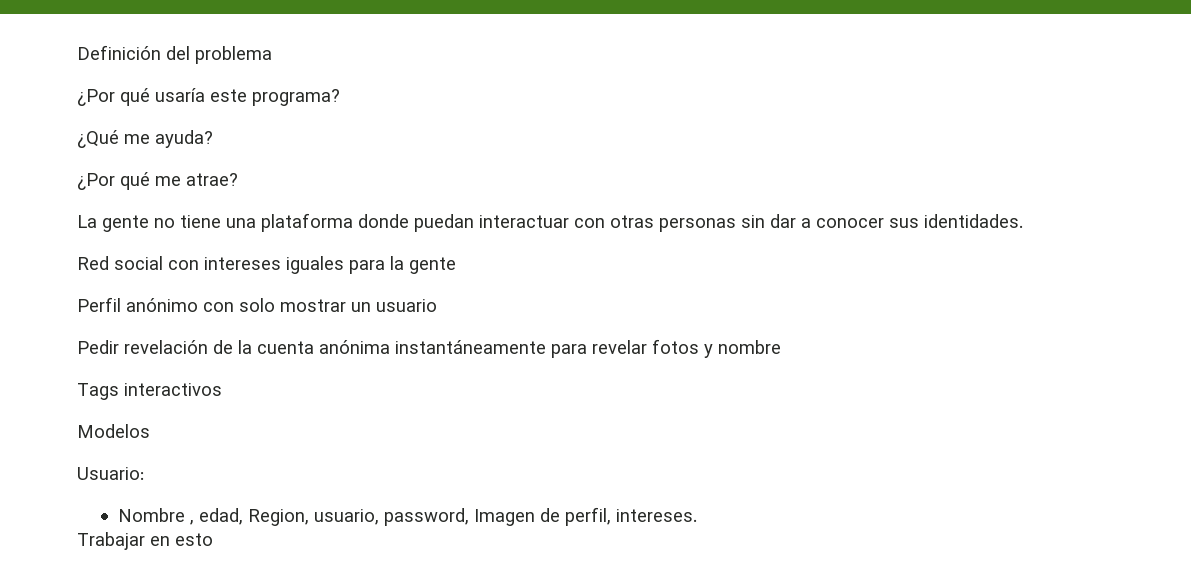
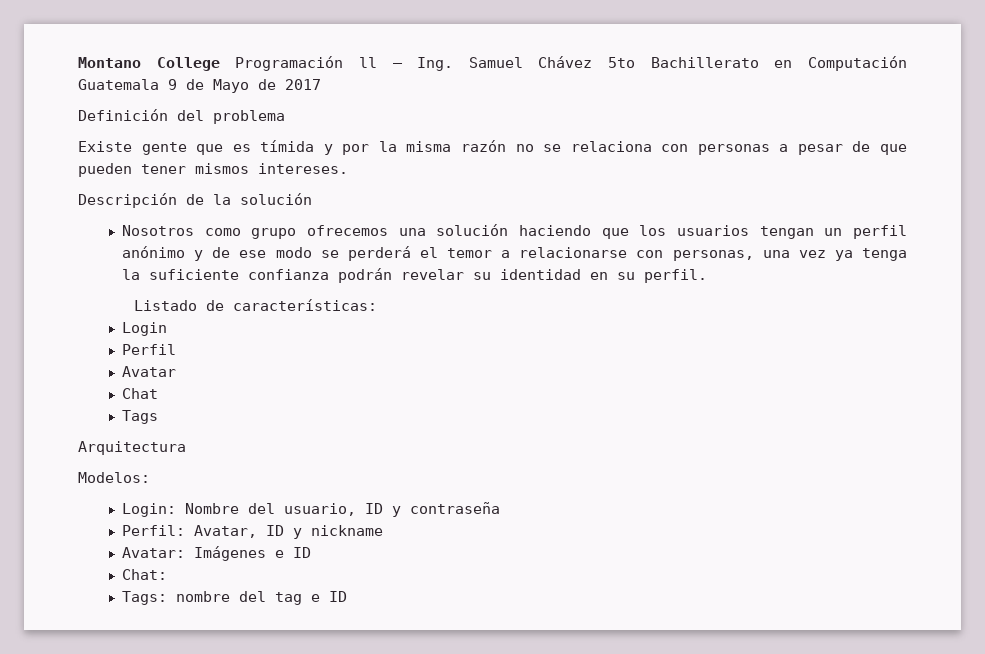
+ Montano College Programación ll – Ing. Samuel Chávez 5to Bachillerato en Computación Guatemala 9 de Mayo de 2017
  Definición del problema
- ¿Por qué usaría este programa?
- ¿Qué me ayuda?
- ¿Por qué me atrae?
- La gente no tiene una plataforma donde puedan interactuar con otras personas sin dar a conocer sus identidades.
- Red social con intereses iguales para la gente
- Perfil anónimo con solo mostrar un usuario
- Pedir revelación de la cuenta anónima instantáneamente para revelar fotos y nombre
- Tags interactivos
- Modelos
- Usuario:
- Nombre , edad, Region, usuario, password, Imagen de perfil, intereses.
- Trabajar en esto
+ Existe gente que es tímida y por la misma razón no se relaciona con personas a pesar de que pueden tener mismos intereses.
+ Descripción de la solución
+ Nosotros como grupo ofrecemos una solución haciendo que los usuarios tengan un perfil anónimo y de ese modo se perderá el temor a relacionarse con personas, una vez ya tenga la suficiente confianza podrán revelar su identidad en su perfil.
+ Listado de características:
+ Login
+ Perfil
+ Avatar
+ Chat
+ Tags
+ Arquitectura
+ Modelos:
+ Login: Nombre del usuario, ID y contraseña
+ Perfil: Avatar, ID y nickname
+ Avatar: Imágenes e ID
+ Chat:
+ Tags: nombre del tag e ID

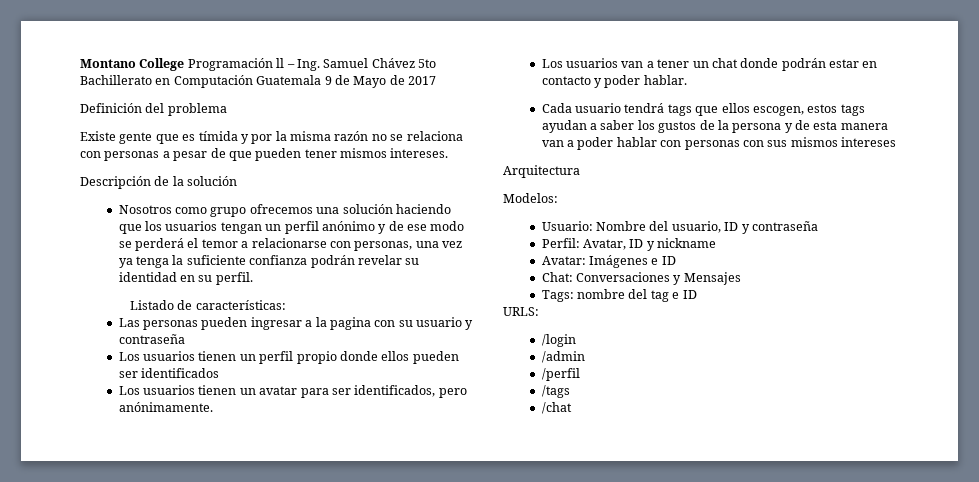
- Login
- Perfil
- Avatar
- Chat
- Tags
+ Las personas pueden ingresar a la pagina con su usuario y contraseña
+ Los usuarios tienen un perfil propio donde ellos pueden ser identificados
+ Los usuarios tienen un avatar para ser identificados, pero anónimamente.
+ Los usuarios van a tener un chat donde podrán estar en contacto y poder hablar.
+ Cada usuario tendrá tags que ellos escogen, estos tags ayudan a saber los gustos de la persona y de esta manera van a poder hablar con personas con sus mismos intereses
- Login: Nombre del usuario, ID y contraseña
+ Usuario: Nombre del usuario, ID y contraseña
- Chat:
+ Chat: Conversaciones y Mensajes
+ URLS:
+ /login
+ /admin
+ /perfil
+ /tags
+ /chat

